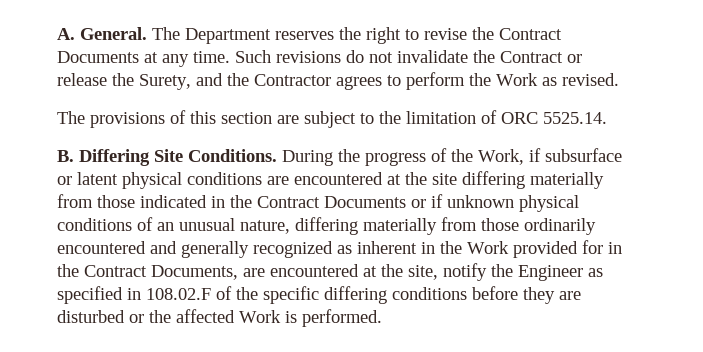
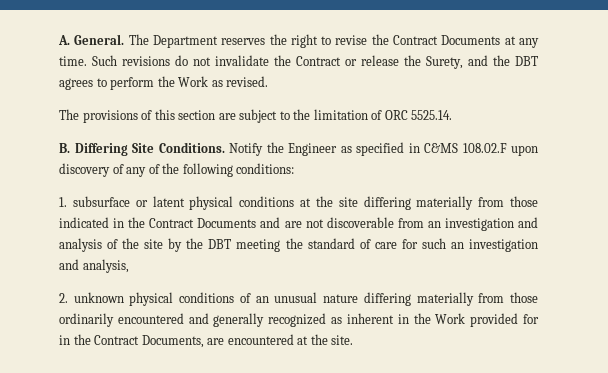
- Such revisions do not invalidate the Contract or release the Surety, and the Contractor agrees to perform the Work as revised.
+ Such revisions do not invalidate the Contract or release the Surety, and the DBT agrees to perform the Work as revised.
- During the progress of the Work, if subsurface or latent physical conditions are encountered at the site differing materially from those indicated in the Contract Documents or if unknown physical conditions of an unusual nature, differing materially from those ordinarily encountered and generally recognized as inherent in the Work provided for in the Contract Documents, are encountered at the site, notify the Engineer as specified in 108.02.F of the specific differing conditions before they are disturbed or the affected Work is performed.
+ Notify the Engineer as specified in C&MS 108.02.F upon discovery of any of the following conditions:
+ 1. subsurface or latent physical conditions at the site differing materially from those indicated in the Contract Documents and are not discoverable from an investigation and analysis of the site by the DBT meeting the standard of care for such an investigation and analysis,
+ 2. unknown physical conditions of an unusual nature differing materially from those ordinarily encountered and generally recognized as inherent in the Work provided for in the Contract Documents, are encountered at the site.

